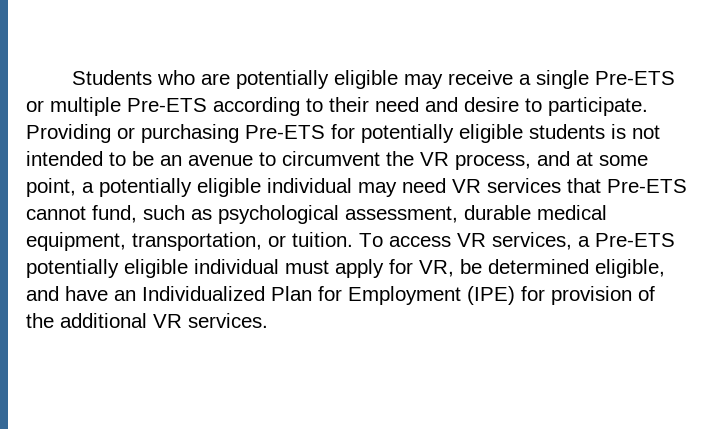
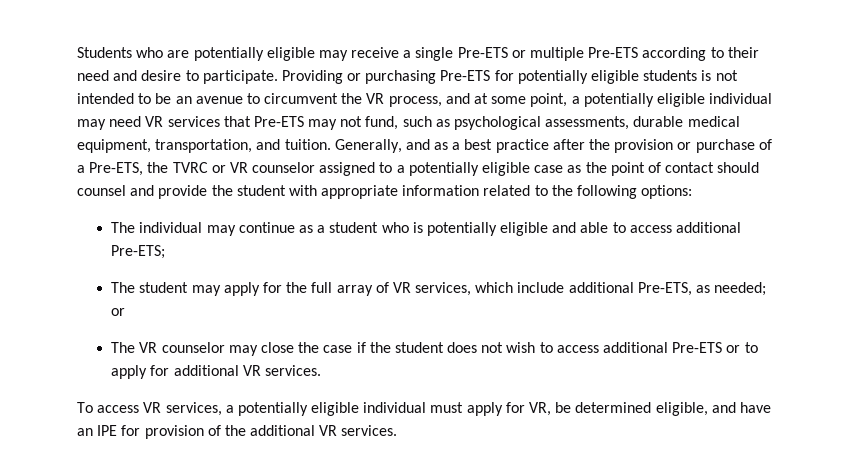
- Providing or purchasing Pre-ETS for potentially eligible students is not intended to be an avenue to circumvent the VR process, and at some point, a potentially eligible individual may need VR services that Pre-ETS cannot fund, such as psychological assessment, durable medical equipment, transportation, or tuition. To access VR services, a Pre-ETS potentially eligible individual must apply for VR, be determined eligible, and have an Individualized Plan for Employment (IPE) for provision of the additional VR services.
+ Providing or purchasing Pre-ETS for potentially eligible students is not intended to be an avenue to circumvent the VR process, and at some point, a potentially eligible individual may need VR services that Pre-ETS may not fund, such as psychological assessments, durable medical equipment, transportation, and tuition. Generally, and as a best practice after the provision or purchase of a Pre-ETS, the TVRC or VR counselor assigned to a potentially eligible case as the point of contact should counsel and provide the student with appropriate information related to the following options:
+ The individual may continue as a student who is potentially eligible and able to access additional Pre-ETS;
+ The student may apply for the full array of VR services, which include additional Pre-ETS, as needed; or
+ The VR counselor may close the case if the student does not wish to access additional Pre-ETS or to apply for additional VR services.
+ To access VR services, a potentially eligible individual must apply for VR, be determined eligible, and have an IPE for provision of the additional VR services.

